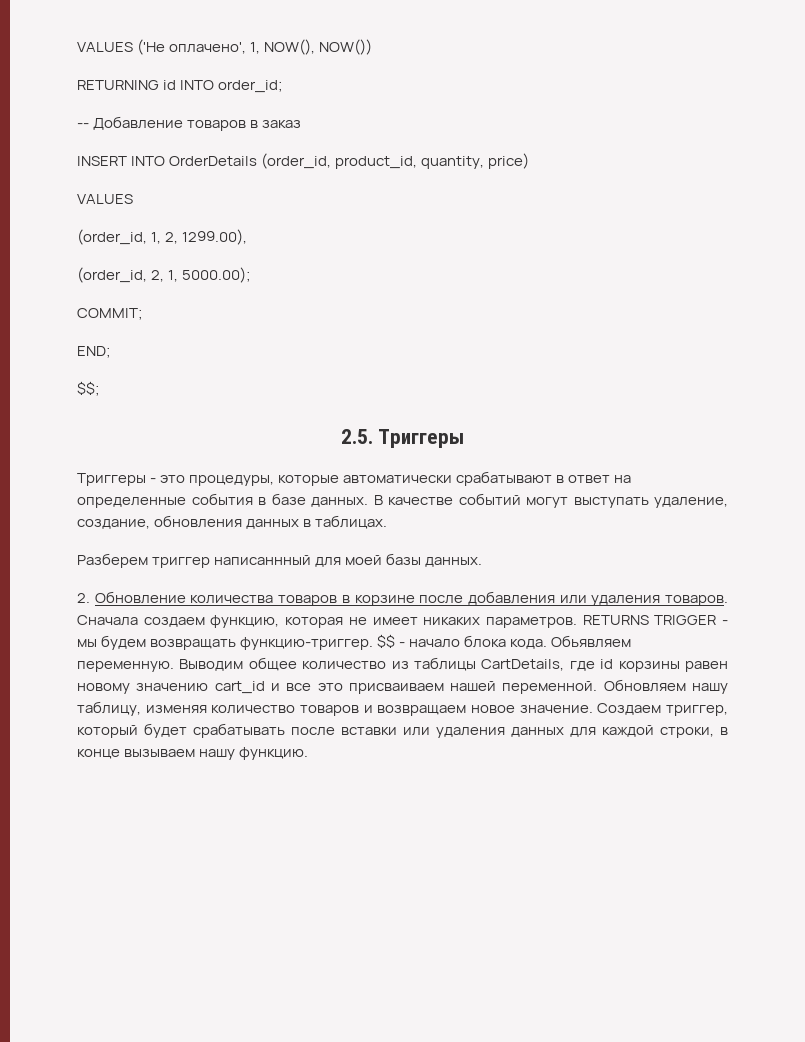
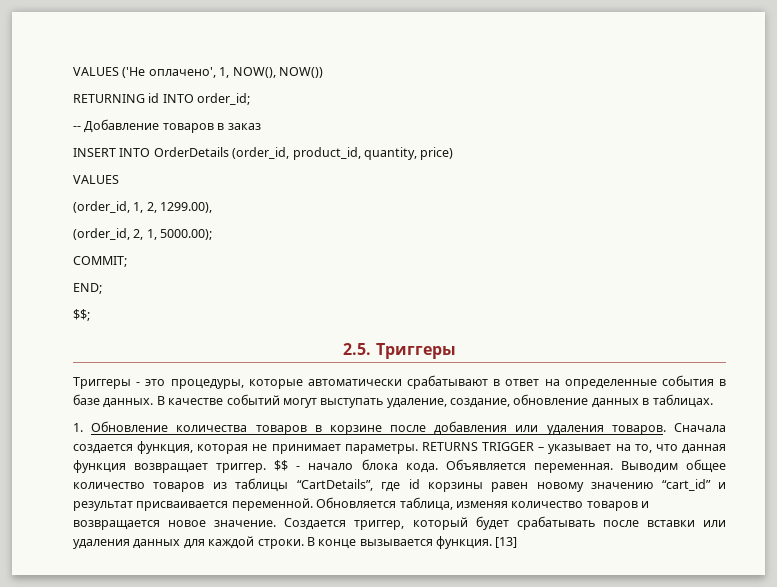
- В качестве событий могут выступать удаление, создание, обновления данных в таблицах.
+ В качестве событий могут выступать удаление, создание, обновление данных в таблицах.
- Разберем триггер написаннный для моей базы данных.
- 2. Обновление количества товаров в корзине после добавления или удаления товаров.
+ 1. Обновление количества товаров в корзине после добавления или удаления товаров.
- Сначала создаем функцию, которая не имеет никаких параметров. RETURNS TRIGGER - мы будем возвращать функцию-триггер.
+ Сначала создается функция, которая не принимает параметры. RETURNS TRIGGER – указывает на то, что данная функция возвращает триггер.
- Обьявляем переменную.
+ Объявляется переменная.
- Выводим общее количество из таблицы CartDetails, где id корзины равен новому значению cart_id и все это присваиваем нашей переменной. Обновляем нашу таблицу, изменяя количество товаров и возвращаем новое значение.
+ Выводим общее количество товаров из таблицы “CartDetails”, где id корзины равен новому значению “cart_id” и результат присваивается переменной. Обновляется таблица, изменяя количество товаров и возвращается новое значение.
- Создаем триггер, который будет срабатывать после вставки или удаления данных для каждой строки, в конце вызываем нашу функцию.
+ Создается триггер, который будет срабатывать после вставки или удаления данных для каждой строки. В конце вызывается функция. [13]

